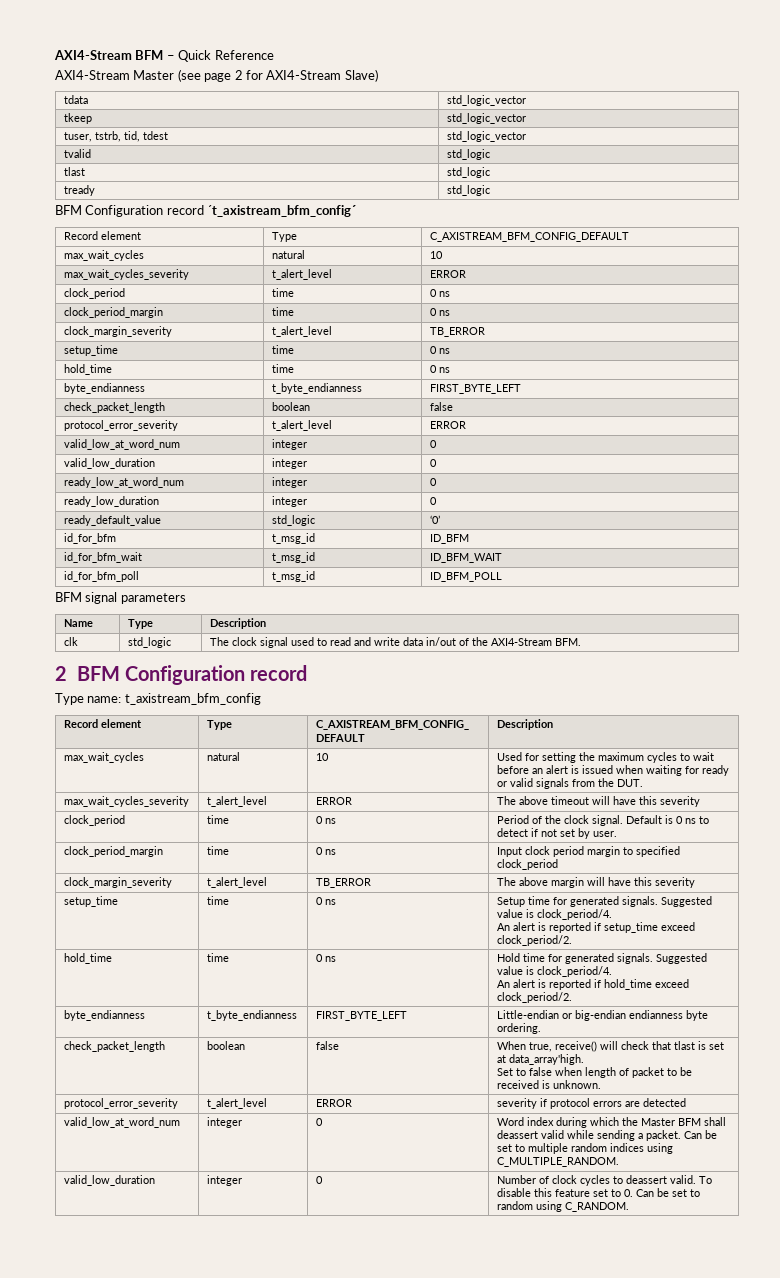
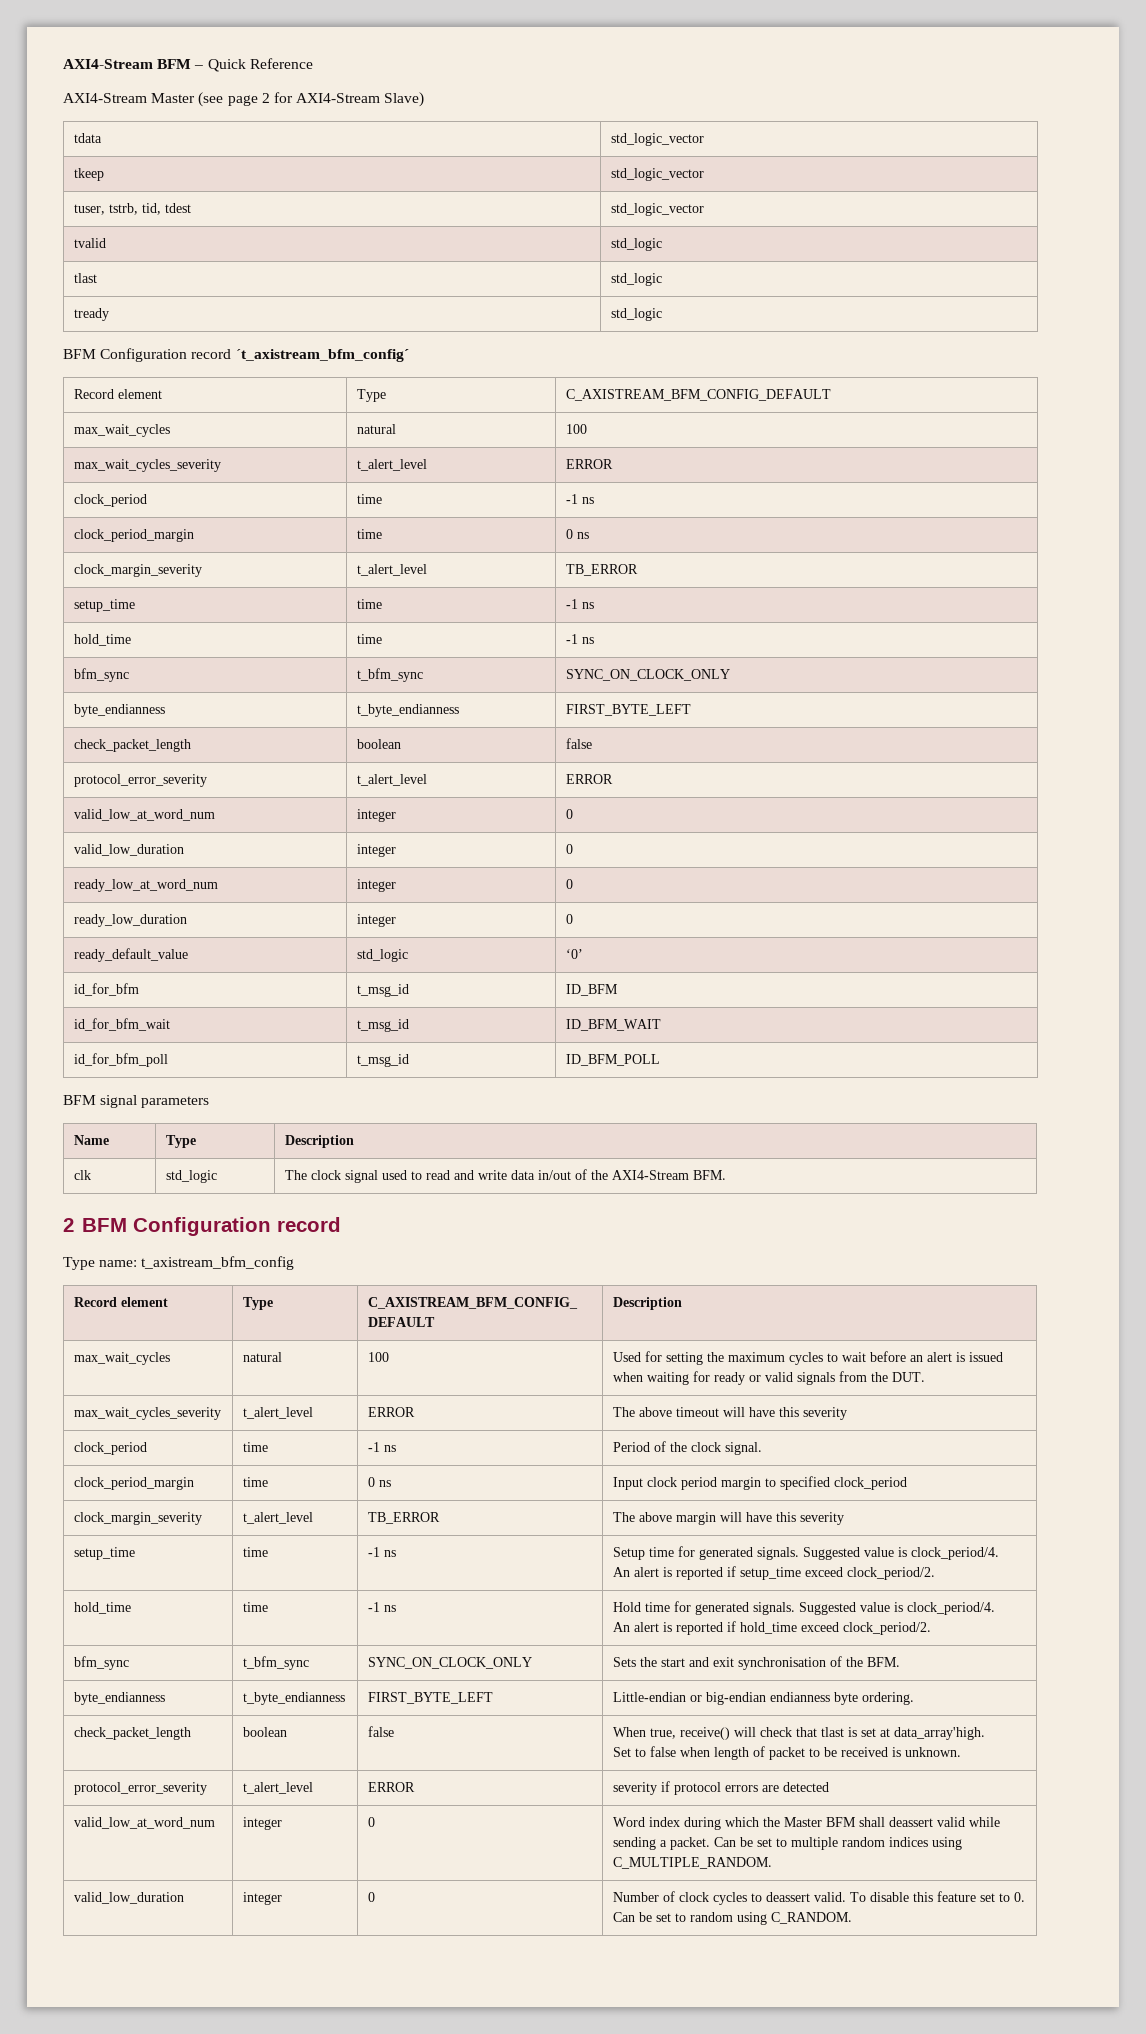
  BFM Configuration record ´t_axistream_bfm_config´
  Record element | Type | C_AXISTREAM_BFM_CONFIG_DEFAULT
- max_wait_cycles | natural | 10
+ max_wait_cycles | natural | 100
  max_wait_cycles_severity | t_alert_level | ERROR
- clock_period | time | 0 ns
+ clock_period | time | -1 ns
  clock_period_margin | time | 0 ns
  clock_margin_severity | t_alert_level | TB_ERROR
- setup_time | time | 0 ns
- hold_time | time | 0 ns
+ setup_time | time | -1 ns
+ hold_time | time | -1 ns
+ bfm_sync | t_bfm_sync | SYNC_ON_CLOCK_ONLY
- max_wait_cycles | natural | 10 | Used for setting the maximum cycles to wait before an alert is issued when waiting for ready or valid signals from the DUT.
+ max_wait_cycles | natural | 100 | Used for setting the maximum cycles to wait before an alert is issued when waiting for ready or valid signals from the DUT.
- clock_period | time | 0 ns | Period of the clock signal. Default is 0 ns to detect if not set by user.
+ clock_period | time | -1 ns | Period of the clock signal.
- setup_time | time | 0 ns | Setup time for generated signals. Suggested value is clock_period/4.
+ setup_time | time | -1 ns | Setup time for generated signals. Suggested value is clock_period/4.
- hold_time | time | 0 ns | Hold time for generated signals. Suggested value is clock_period/4.
+ hold_time | time | -1 ns | Hold time for generated signals. Suggested value is clock_period/4.
+ bfm_sync | t_bfm_sync | SYNC_ON_CLOCK_ONLY | Sets the start and exit synchronisation of the BFM.

